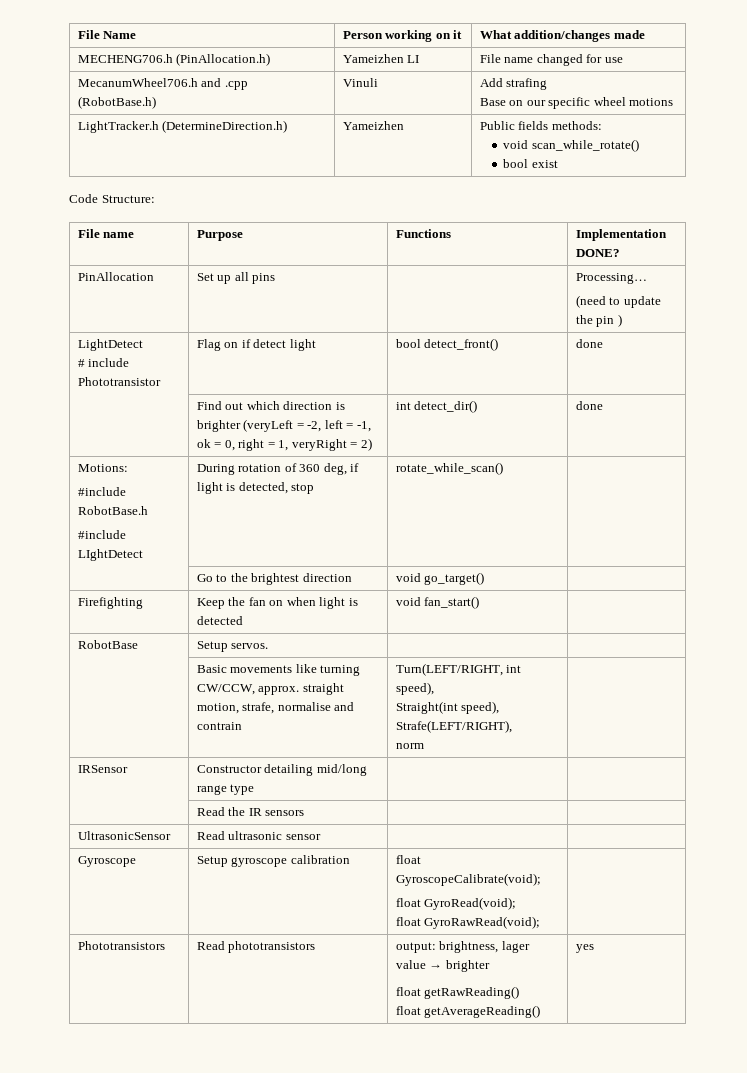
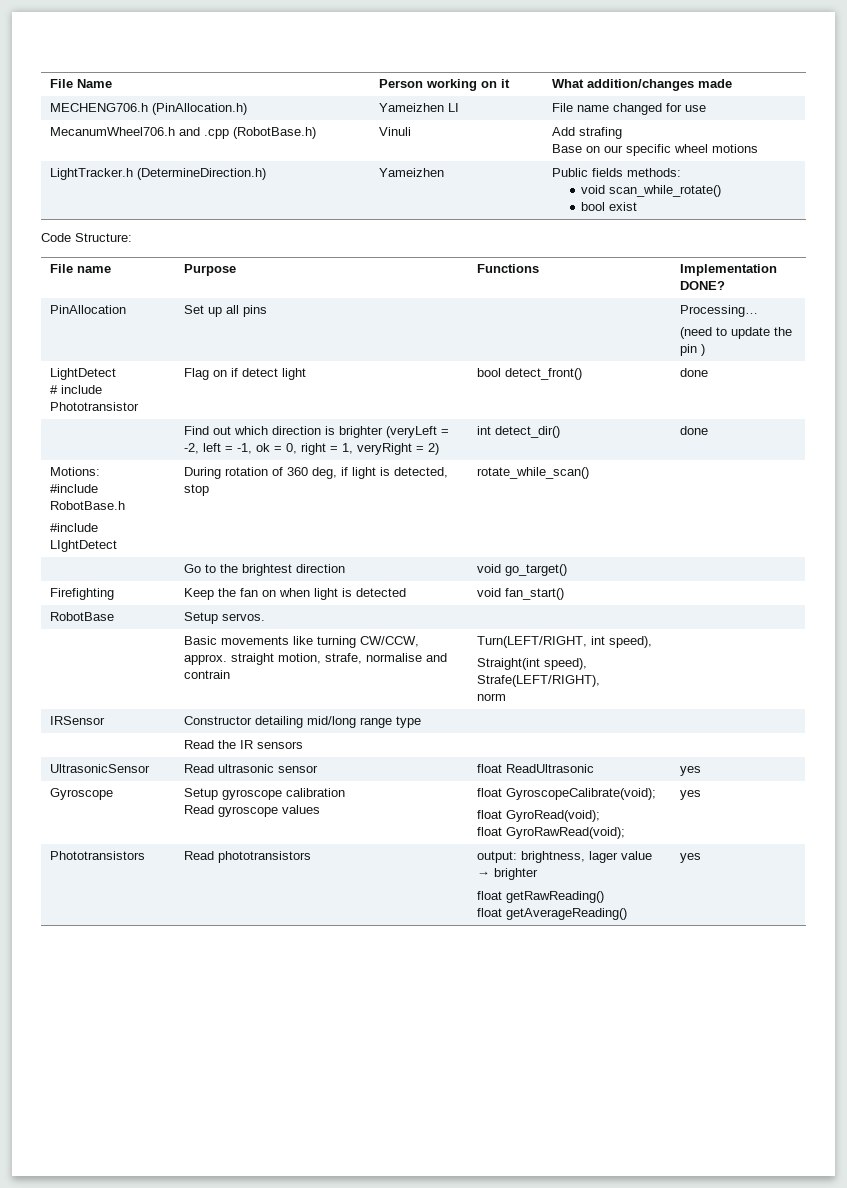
- UltrasonicSensor | Read ultrasonic sensor | |
+ UltrasonicSensor | Read ultrasonic sensor | float ReadUltrasonic | yes
- Gyroscope | Setup gyroscope calibration | float GyroscopeCalibrate(void);
+ Gyroscope | Setup gyroscope calibration
+ Read gyroscope values | float GyroscopeCalibrate(void);
  float GyroRead(void);
- float GyroRawRead(void); |
+ float GyroRawRead(void); | yes

